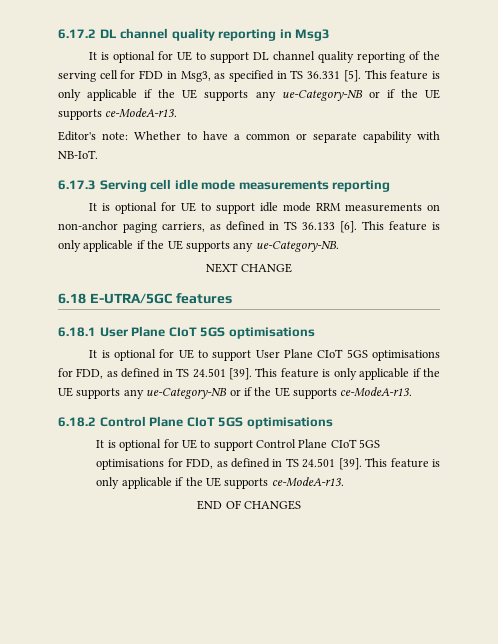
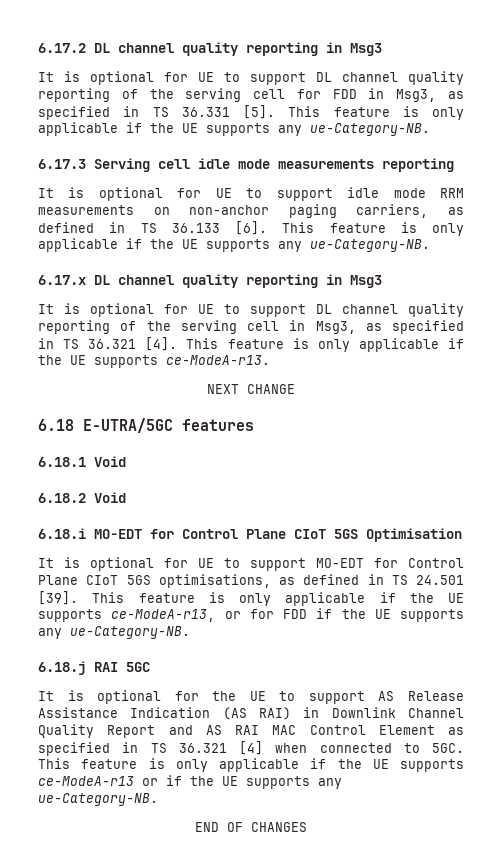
- It is optional for UE to support DL channel quality reporting of the serving cell for FDD in Msg3, as specified in TS 36.331 [5]. This feature is only applicable if the UE supports any ue-Category-NB or if the UE supports ce-ModeA-r13.
- Editor's note: Whether to have a common or separate capability with NB-IoT.
+ It is optional for UE to support DL channel quality reporting of the serving cell for FDD in Msg3, as specified in TS 36.331 [5]. This feature is only applicable if the UE supports any ue-Category-NB.
+ 6.17.x DL channel quality reporting in Msg3
+ It is optional for UE to support DL channel quality reporting of the serving cell in Msg3, as specified in TS 36.321 [4]. This feature is only applicable if the UE supports ce-ModeA-r13.
- 6.18.1 User Plane CIoT 5GS optimisations
- It is optional for UE to support User Plane CIoT 5GS optimisations for FDD, as defined in TS 24.501 [39]. This feature is only applicable if the UE supports any ue-Category-NB or if the UE supports ce-ModeA-r13.
- 6.18.2 Control Plane CIoT 5GS optimisations
- It is optional for UE to support Control Plane CIoT 5GS optimisations for FDD, as defined in TS 24.501 [39]. This feature is only applicable if the UE supports ce-ModeA-r13.
+ 6.18.1 Void
+ 6.18.2 Void
+ 6.18.i MO-EDT for Control Plane CIoT 5GS Optimisation
+ It is optional for UE to support MO-EDT for Control Plane CIoT 5GS optimisations, as defined in TS 24.501 [39]. This feature is only applicable if the UE supports ce-ModeA-r13, or for FDD if the UE supports any ue-Category-NB.
+ 6.18.j RAI 5GC
+ It is optional for the UE to support AS Release Assistance Indication (AS RAI) in Downlink Channel Quality Report and AS RAI MAC Control Element as specified in TS 36.321 [4] when connected to 5GC. This feature is only applicable if the UE supports ce-ModeA-r13 or if the UE supports any ue-Category-NB.

